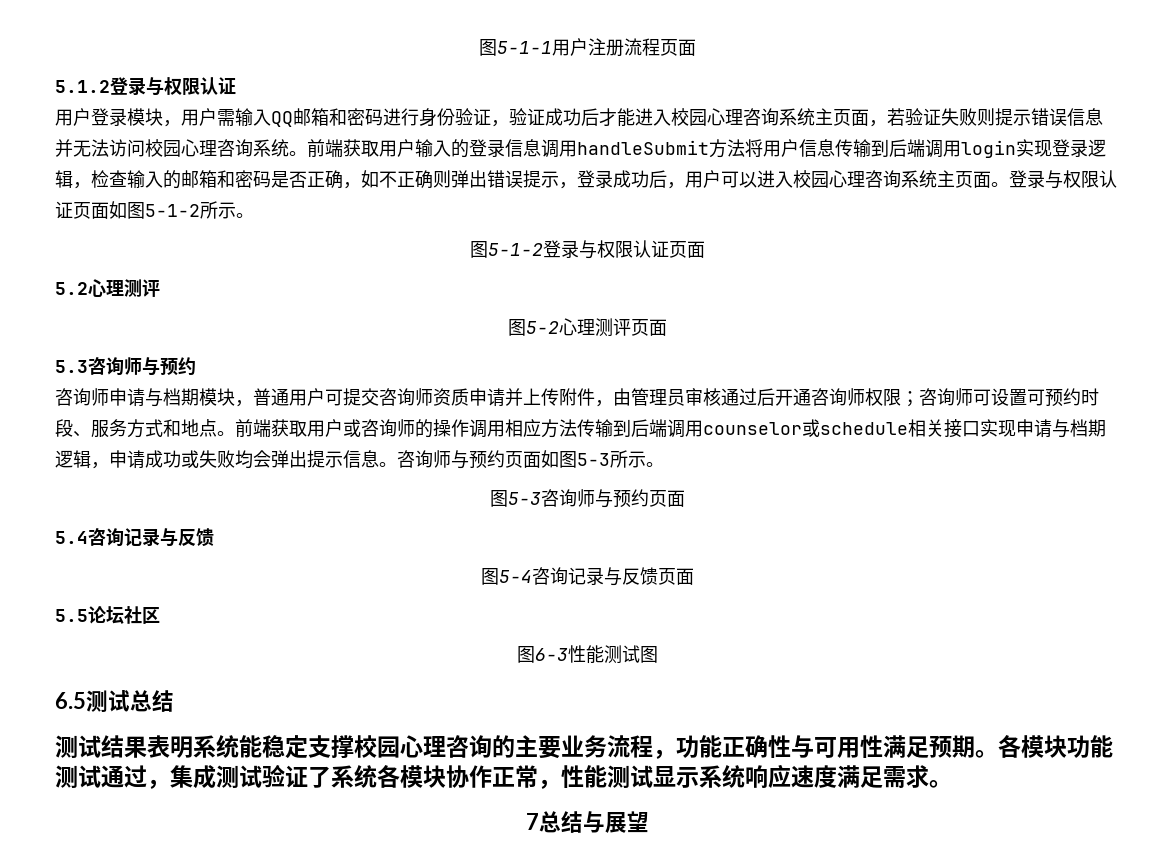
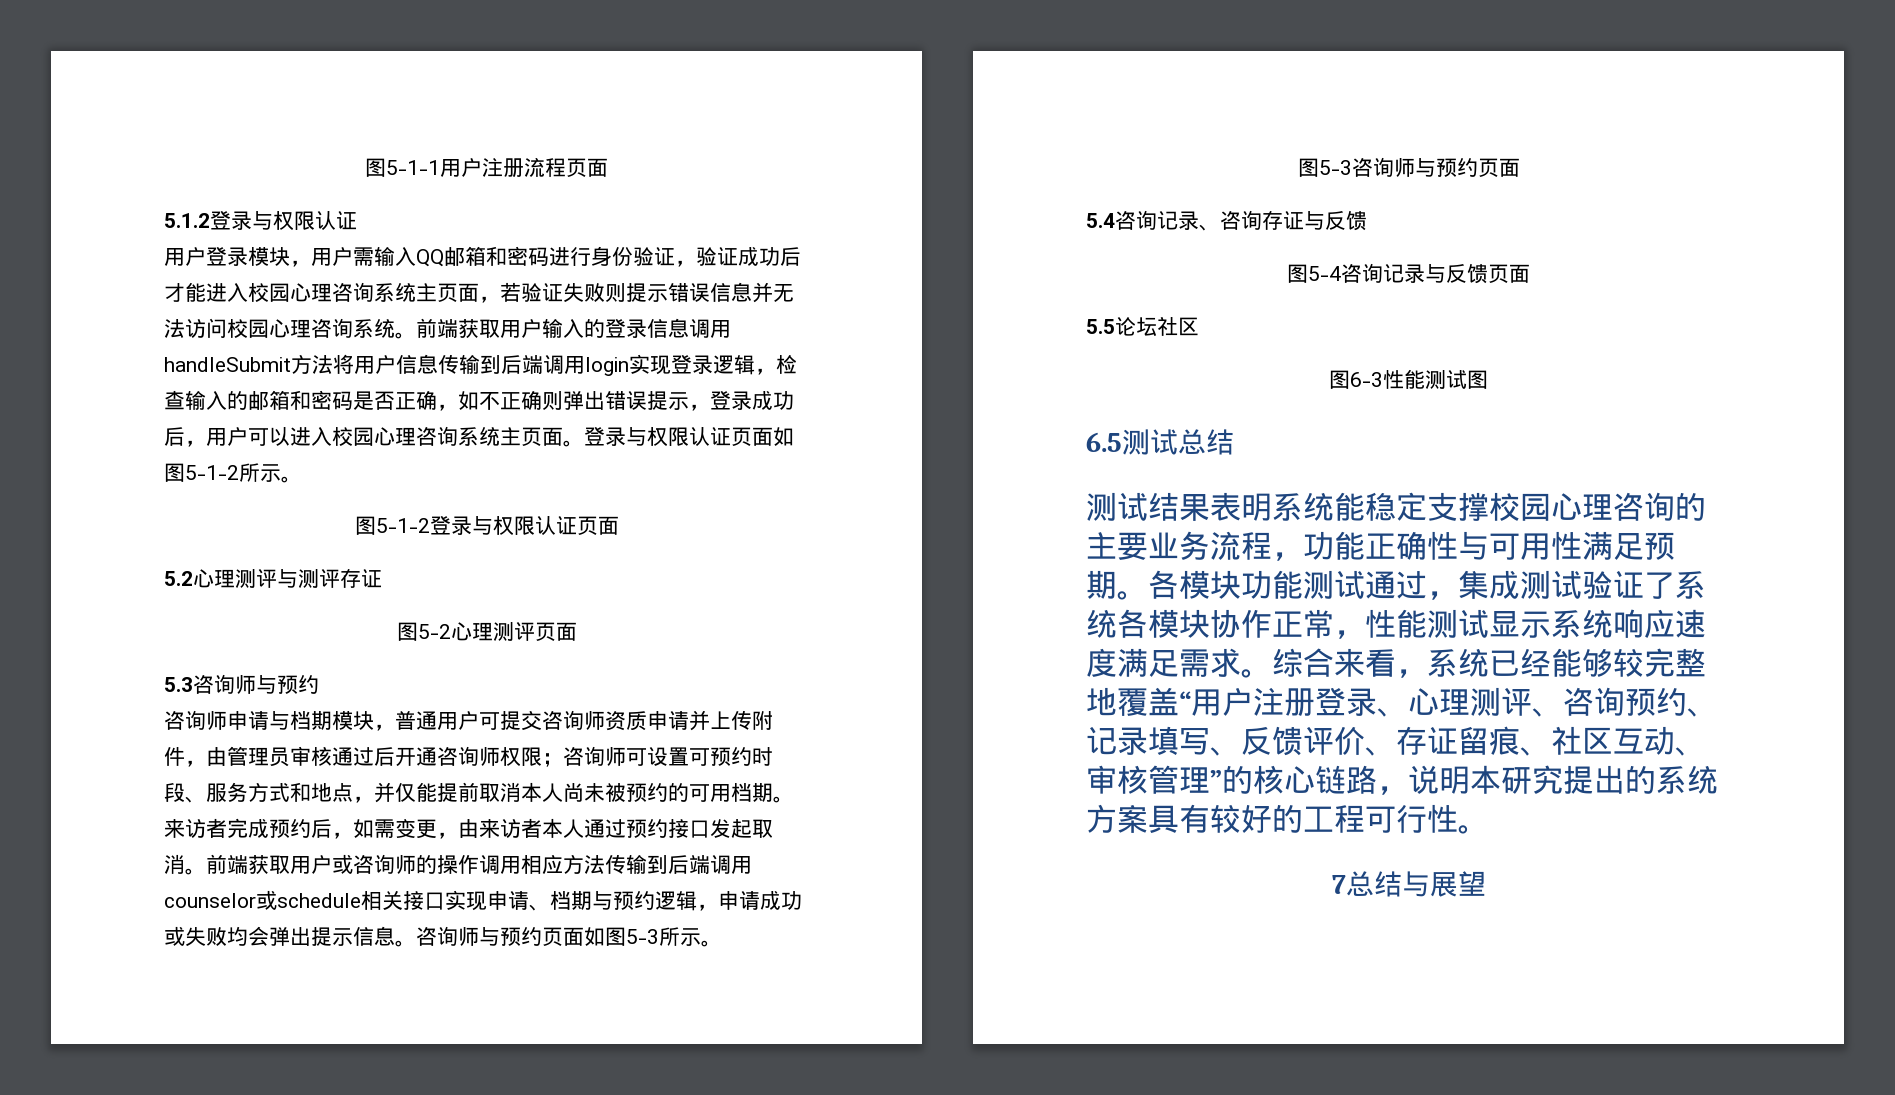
- 5.2心理测评
+ 5.2心理测评与测评存证
- 咨询师申请与档期模块，普通用户可提交咨询师资质申请并上传附件，由管理员审核通过后开通咨询师权限；咨询师可设置可预约时段、服务方式和地点。
+ 咨询师申请与档期模块，普通用户可提交咨询师资质申请并上传附件，由管理员审核通过后开通咨询师权限；咨询师可设置可预约时段、服务方式和地点，并仅能提前取消本人尚未被预约的可用档期。来访者完成预约后，如需变更，由来访者本人通过预约接口发起取消。
- 前端获取用户或咨询师的操作调用相应方法传输到后端调用counselor或schedule相关接口实现申请与档期逻辑，申请成功或失败均会弹出提示信息。
+ 前端获取用户或咨询师的操作调用相应方法传输到后端调用counselor或schedule相关接口实现申请、档期与预约逻辑，申请成功或失败均会弹出提示信息。
- 5.4咨询记录与反馈
+ 5.4咨询记录、咨询存证与反馈
+ 综合来看，系统已经能够较完整地覆盖“用户注册登录、心理测评、咨询预约、记录填写、反馈评价、存证留痕、社区互动、审核管理”的核心链路，说明本研究提出的系统方案具有较好的工程可行性。

